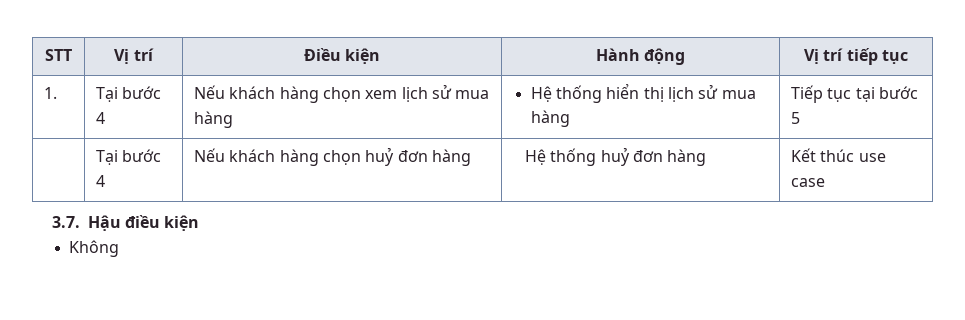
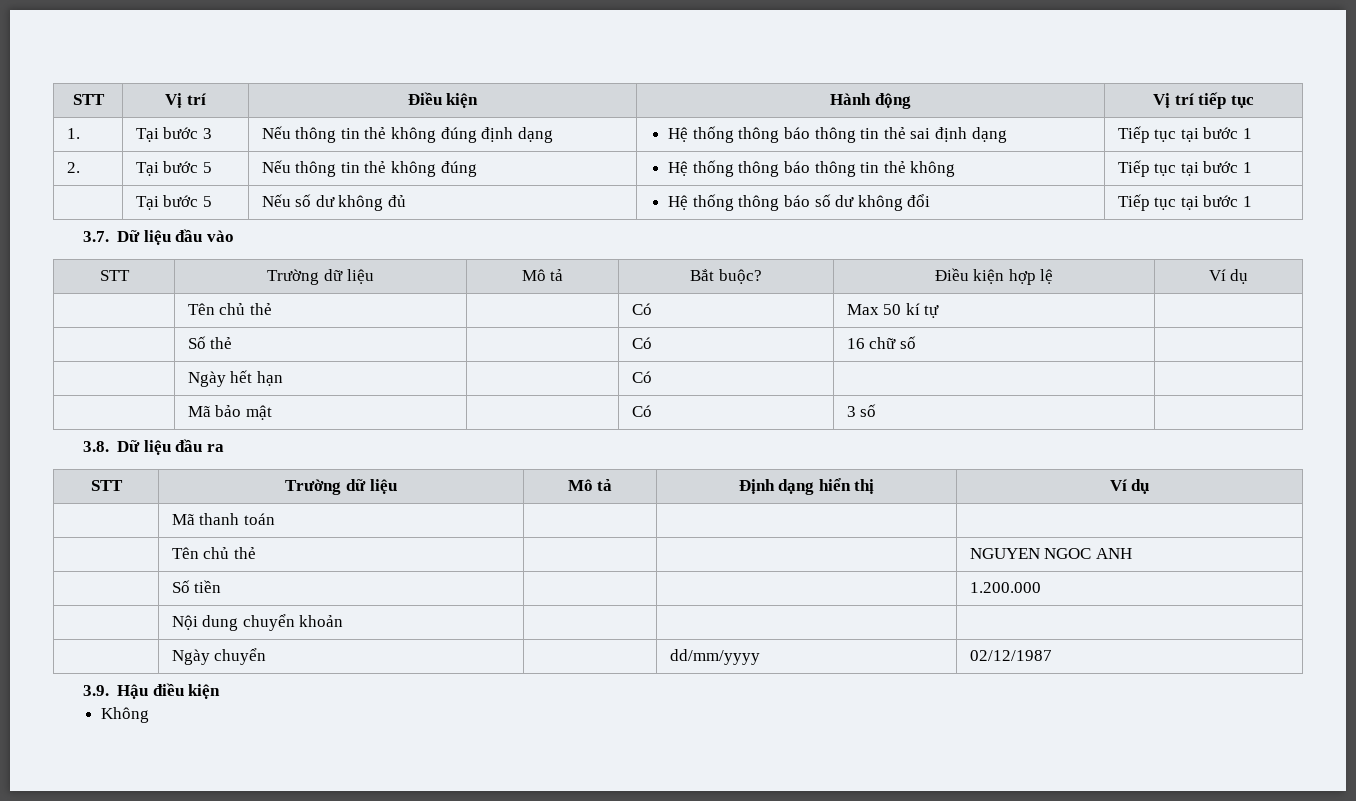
- 1. | Tại bước 4 | Nếu khách hàng chọn xem lịch sử mua hàng | Hệ thống hiển thị lịch sử mua hàng | Tiếp tục tại bước 5
- | Tại bước 4 | Nếu khách hàng chọn huỷ đơn hàng | Hệ thống huỷ đơn hàng | Kết thúc use case
- 3.7. Hậu điều kiện
+ 1. | Tại bước 3 | Nếu thông tin thẻ không đúng định dạng | Hệ thống thông báo thông tin thẻ sai định dạng | Tiếp tục tại bước 1
+ 2. | Tại bước 5 | Nếu thông tin thẻ không đúng | Hệ thống thông báo thông tin thẻ không | Tiếp tục tại bước 1
+ | Tại bước 5 | Nếu số dư không đủ | Hệ thống thông báo số dư không đổi | Tiếp tục tại bước 1
+ 3.7. Dữ liệu đầu vào
+ STT | Trường dữ liệu | Mô tả | Bắt buộc? | Điều kiện hợp lệ | Ví dụ
+ | Tên chủ thẻ | | Có | Max 50 kí tự |
+ | Số thẻ | | Có | 16 chữ số |
+ | Ngày hết hạn | | Có | |
+ | Mã bảo mật | | Có | 3 số |
+ 3.8. Dữ liệu đầu ra
+ STT | Trường dữ liệu | Mô tả | Định dạng hiển thị | Ví dụ
+ | Mã thanh toán | | |
+ | Tên chủ thẻ | | | NGUYEN NGOC ANH
+ | Số tiền | | | 1.200.000
+ | Nội dung chuyển khoản | | |
+ | Ngày chuyển | | dd/mm/yyyy | 02/12/1987
+ 3.9. Hậu điều kiện

